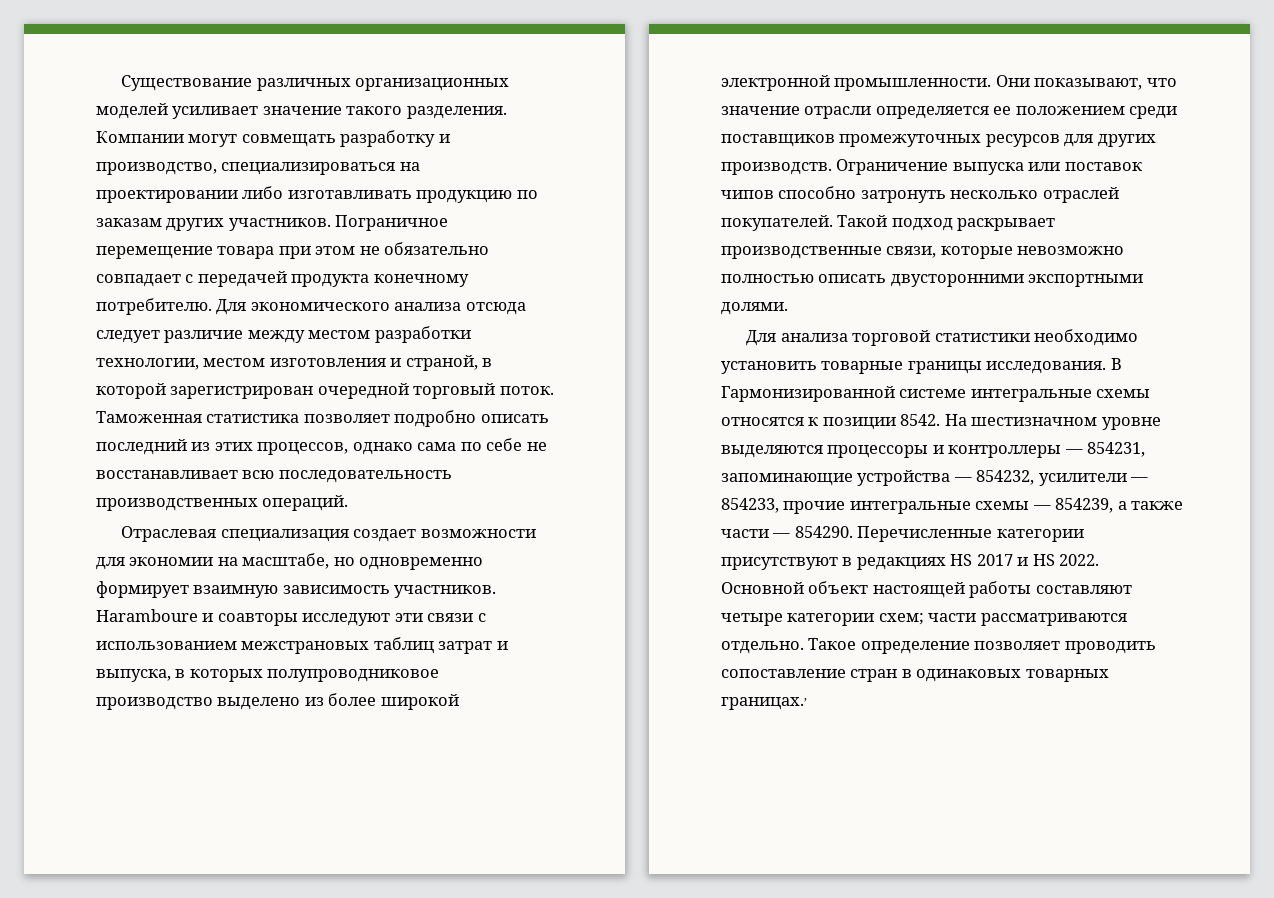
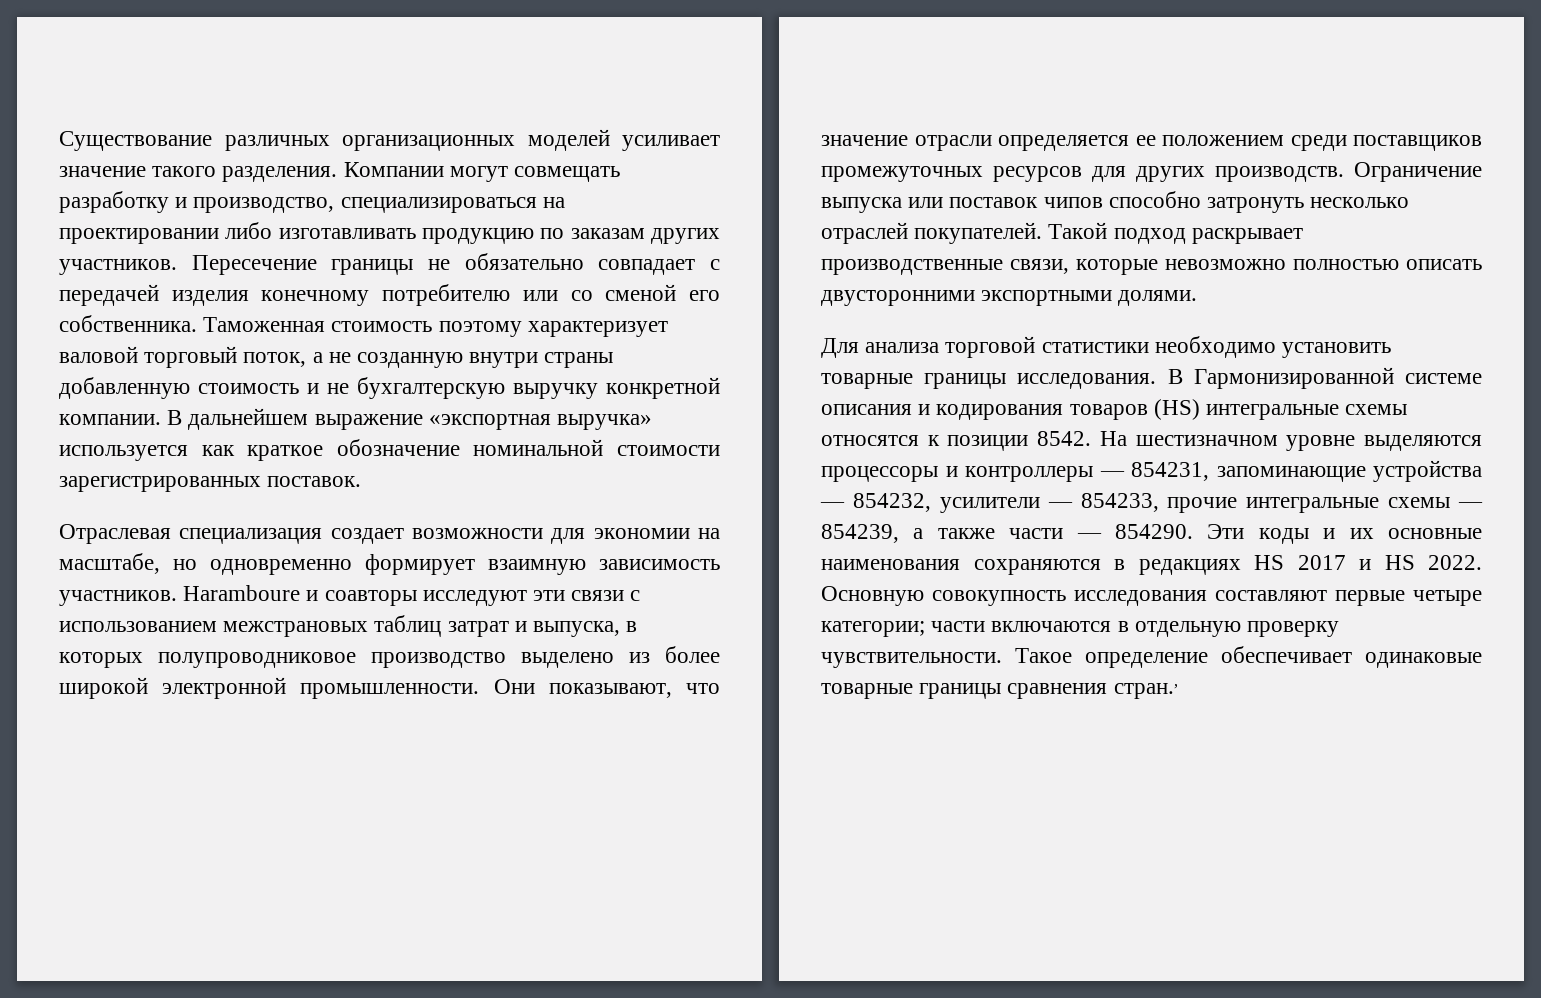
- Пограничное перемещение товара при этом не обязательно совпадает с передачей продукта конечному потребителю. Для экономического анализа отсюда следует различие между местом разработки технологии, местом изготовления и страной, в которой зарегистрирован очередной торговый поток. Таможенная статистика позволяет подробно описать последний из этих процессов, однако сама по себе не восстанавливает всю последовательность производственных операций.
+ Пересечение границы не обязательно совпадает с передачей изделия конечному потребителю или со сменой его собственника. Таможенная стоимость поэтому характеризует валовой торговый поток, а не созданную внутри страны добавленную стоимость и не бухгалтерскую выручку конкретной компании. В дальнейшем выражение «экспортная выручка» используется как краткое обозначение номинальной стоимости зарегистрированных поставок.
- В Гармонизированной системе интегральные схемы относятся к позиции 8542.
+ В Гармонизированной системе описания и кодирования товаров (HS) интегральные схемы относятся к позиции 8542.
- Перечисленные категории присутствуют в редакциях HS 2017 и HS 2022.
+ Эти коды и их основные наименования сохраняются в редакциях HS 2017 и HS 2022.
- Основной объект настоящей работы составляют четыре категории схем; части рассматриваются отдельно. Такое определение позволяет проводить сопоставление стран в одинаковых товарных границах.,
+ Основную совокупность исследования составляют первые четыре категории; части включаются в отдельную проверку чувствительности. Такое определение обеспечивает одинаковые товарные границы сравнения стран.,

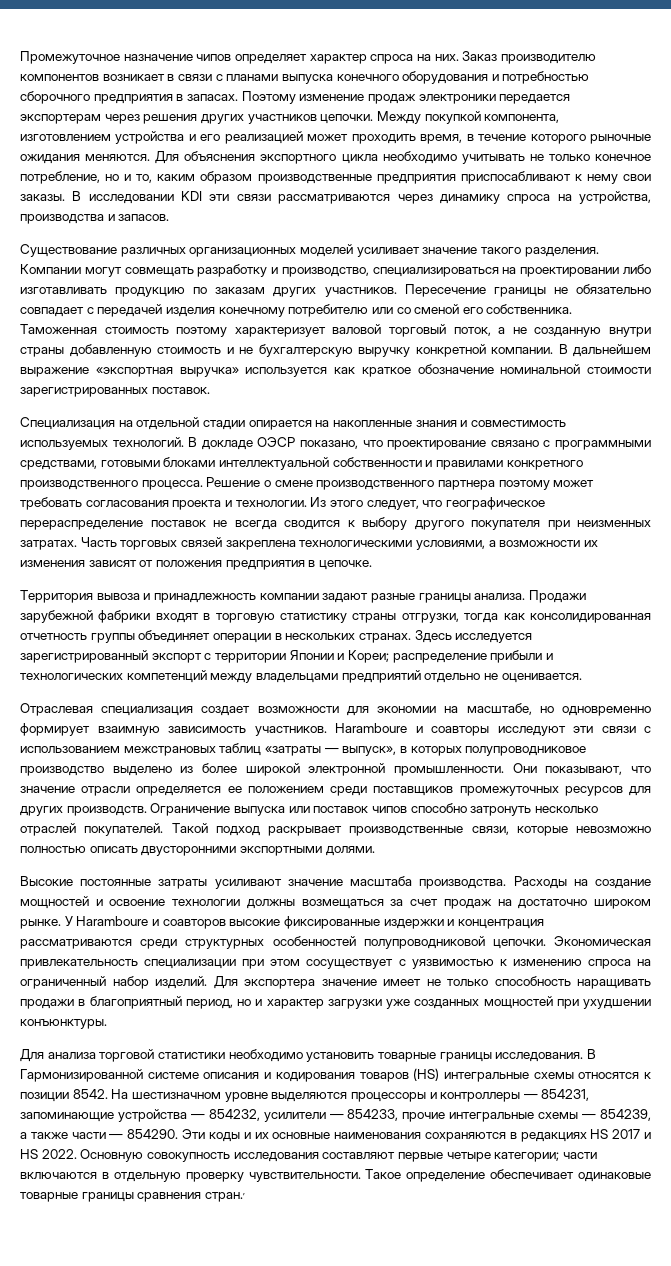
+ Промежуточное назначение чипов определяет характер спроса на них. Заказ производителю компонентов возникает в связи с планами выпуска конечного оборудования и потребностью сборочного предприятия в запасах. Поэтому изменение продаж электроники передается экспортерам через решения других участников цепочки. Между покупкой компонента, изготовлением устройства и его реализацией может проходить время, в течение которого рыночные ожидания меняются. Для объяснения экспортного цикла необходимо учитывать не только конечное потребление, но и то, каким образом производственные предприятия приспосабливают к нему свои заказы. В исследовании KDI эти связи рассматриваются через динамику спроса на устройства, производства и запасов.
+ Специализация на отдельной стадии опирается на накопленные знания и совместимость используемых технологий. В докладе ОЭСР показано, что проектирование связано с программными средствами, готовыми блоками интеллектуальной собственности и правилами конкретного производственного процесса. Решение о смене производственного партнера поэтому может требовать согласования проекта и технологии. Из этого следует, что географическое перераспределение поставок не всегда сводится к выбору другого покупателя при неизменных затратах. Часть торговых связей закреплена технологическими условиями, а возможности их изменения зависят от положения предприятия в цепочке.
+ Территория вывоза и принадлежность компании задают разные границы анализа. Продажи зарубежной фабрики входят в торговую статистику страны отгрузки, тогда как консолидированная отчетность группы объединяет операции в нескольких странах. Здесь исследуется зарегистрированный экспорт с территории Японии и Кореи; распределение прибыли и технологических компетенций между владельцами предприятий отдельно не оценивается.
- Haramboure и соавторы исследуют эти связи с использованием межстрановых таблиц затрат и выпуска, в которых полупроводниковое производство выделено из более широкой электронной промышленности.
+ Haramboure и соавторы исследуют эти связи с использованием межстрановых таблиц «затраты — выпуск», в которых полупроводниковое производство выделено из более широкой электронной промышленности.
+ Высокие постоянные затраты усиливают значение масштаба производства. Расходы на создание мощностей и освоение технологии должны возмещаться за счет продаж на достаточно широком рынке. У Haramboure и соавторов высокие фиксированные издержки и концентрация рассматриваются среди структурных особенностей полупроводниковой цепочки. Экономическая привлекательность специализации при этом сосуществует с уязвимостью к изменению спроса на ограниченный набор изделий. Для экспортера значение имеет не только способность наращивать продажи в благоприятный период, но и характер загрузки уже созданных мощностей при ухудшении конъюнктуры.

